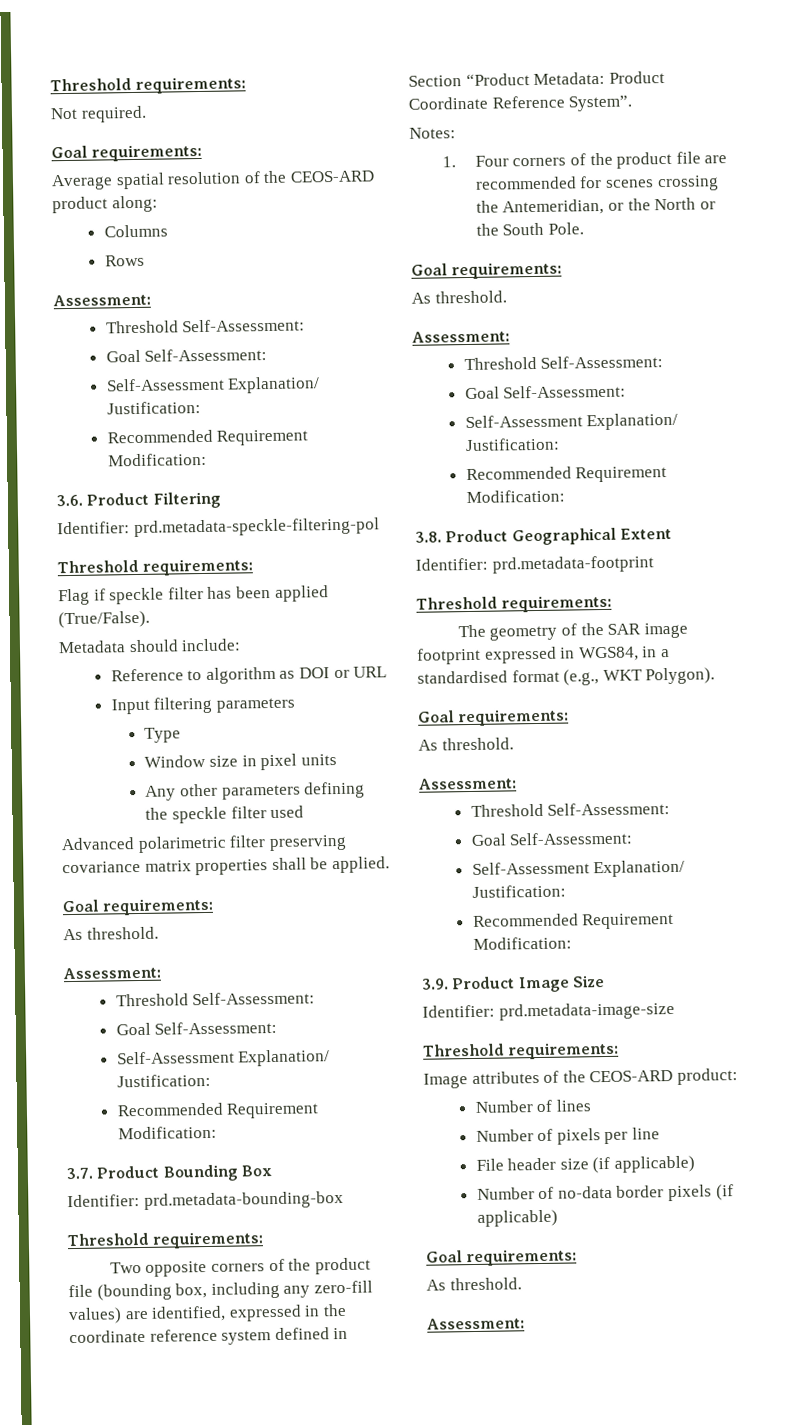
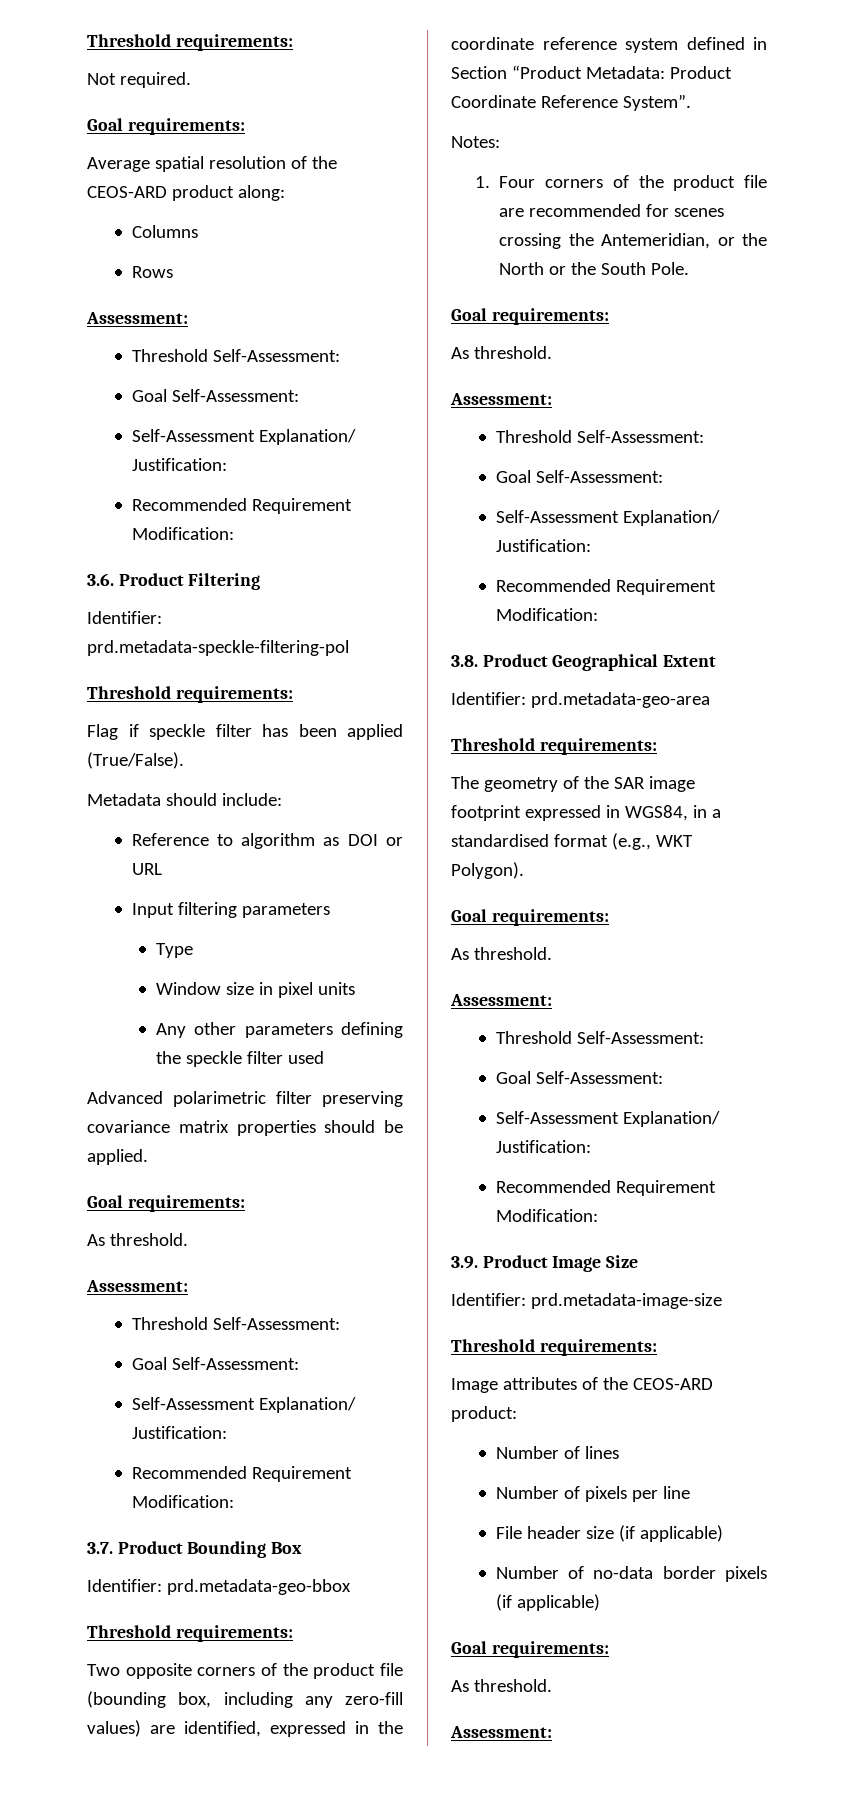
- Advanced polarimetric filter preserving covariance matrix properties shall be applied.
+ Advanced polarimetric filter preserving covariance matrix properties should be applied.
- Identifier: prd.metadata-bounding-box
+ Identifier: prd.metadata-geo-bbox
- Identifier: prd.metadata-footprint
+ Identifier: prd.metadata-geo-area

